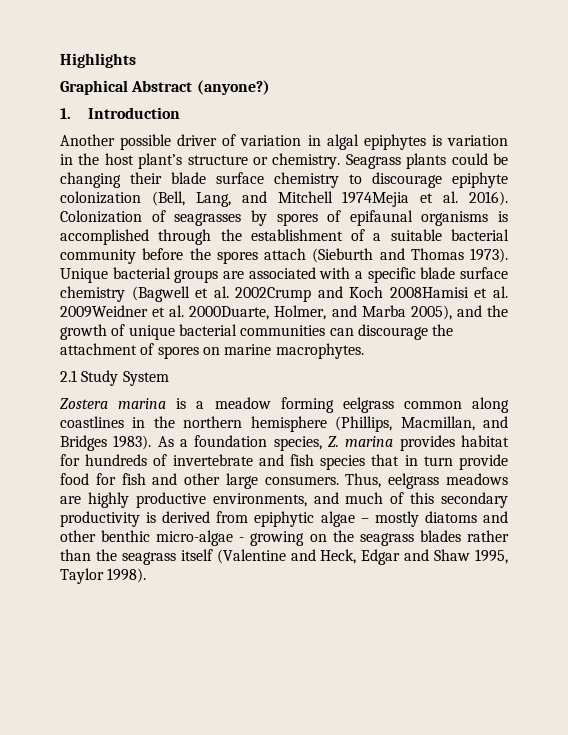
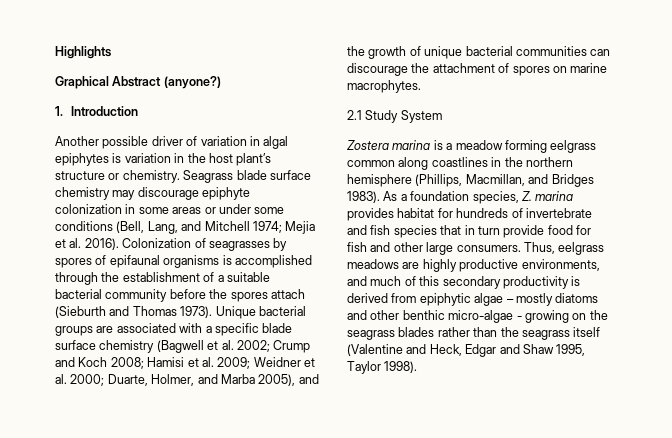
- Seagrass plants could be changing their blade surface chemistry to discourage epiphyte colonization (Bell, Lang, and Mitchell 1974Mejia et al. 2016).
+ Seagrass blade surface chemistry may discourage epiphyte colonization in some areas or under some conditions (Bell, Lang, and Mitchell 1974; Mejia et al. 2016).
- Unique bacterial groups are associated with a specific blade surface chemistry (Bagwell et al. 2002Crump and Koch 2008Hamisi et al. 2009Weidner et al. 2000Duarte, Holmer, and Marba 2005), and the growth of unique bacterial communities can discourage the attachment of spores on marine macrophytes.
+ Unique bacterial groups are associated with a specific blade surface chemistry (Bagwell et al. 2002; Crump and Koch 2008; Hamisi et al. 2009; Weidner et al. 2000; Duarte, Holmer, and Marba 2005), and the growth of unique bacterial communities can discourage the attachment of spores on marine macrophytes.

